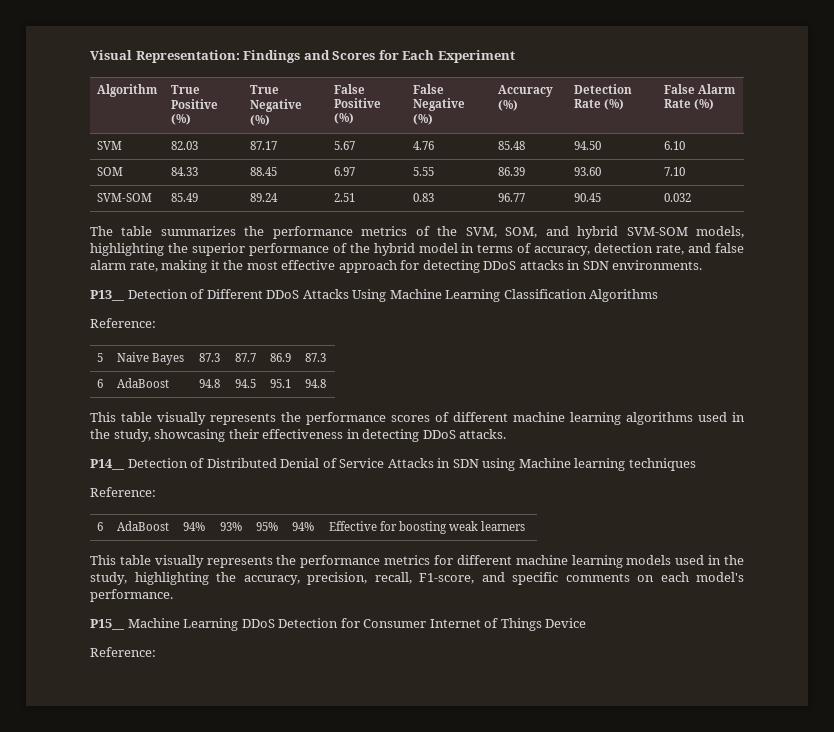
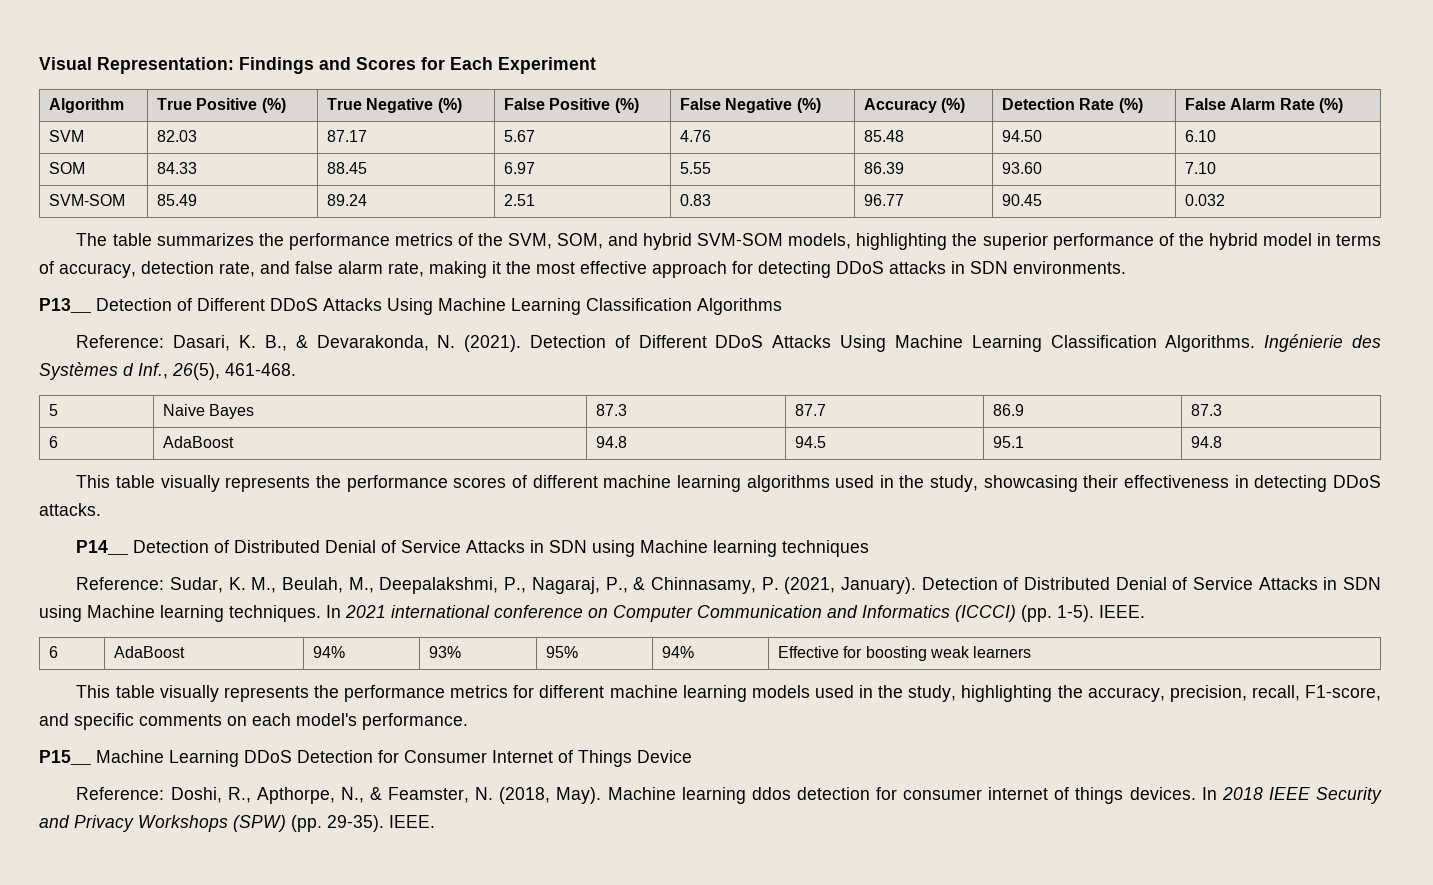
  P13__ Detection of Different DDoS Attacks Using Machine Learning Classification Algorithms
- Reference:
+ Reference: Dasari, K. B., & Devarakonda, N. (2021). Detection of Different DDoS Attacks Using Machine Learning Classification Algorithms. Ingénierie des Systèmes d Inf., 26(5), 461-468.
  P14__ Detection of Distributed Denial of Service Attacks in SDN using Machine learning techniques
- Reference:
+ Reference: Sudar, K. M., Beulah, M., Deepalakshmi, P., Nagaraj, P., & Chinnasamy, P. (2021, January). Detection of Distributed Denial of Service Attacks in SDN using Machine learning techniques. In 2021 international conference on Computer Communication and Informatics (ICCCI) (pp. 1-5). IEEE.
  P15__ Machine Learning DDoS Detection for Consumer Internet of Things Device
- Reference:
+ Reference: Doshi, R., Apthorpe, N., & Feamster, N. (2018, May). Machine learning ddos detection for consumer internet of things devices. In 2018 IEEE Security and Privacy Workshops (SPW) (pp. 29-35). IEEE.

